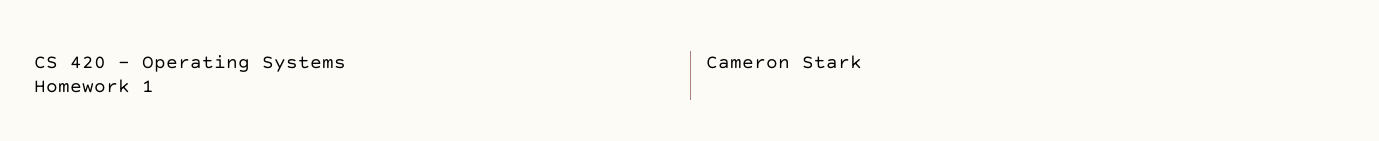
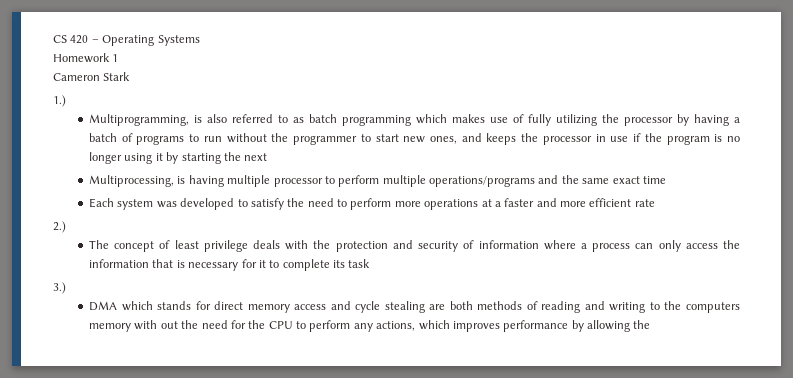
+ 1.)
+ Multiprogramming, is also referred to as batch programming which makes use of fully utilizing the processor by having a batch of programs to run without the programmer to start new ones, and keeps the processor in use if the program is no longer using it by starting the next
+ Multiprocessing, is having multiple processor to perform multiple operations/programs and the same exact time
+ Each system was developed to satisfy the need to perform more operations at a faster and more efficient rate
+ 2.)
+ The concept of least privilege deals with the protection and security of information where a process can only access the information that is necessary for it to complete its task
+ 3.)
+ DMA which stands for direct memory access and cycle stealing are both methods of reading and writing to the computers memory with out the need for the CPU to perform any actions, which improves performance by allowing the

